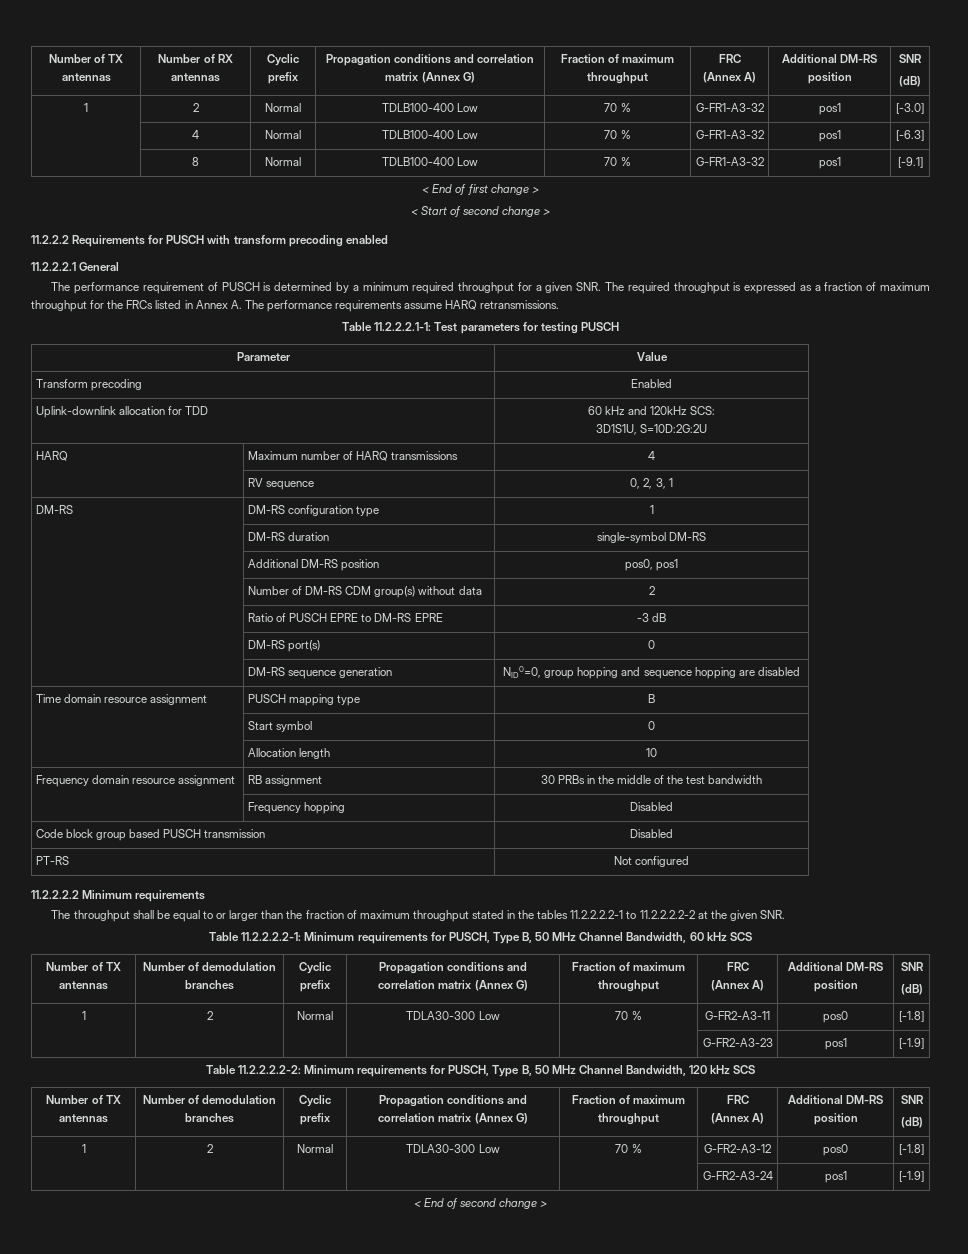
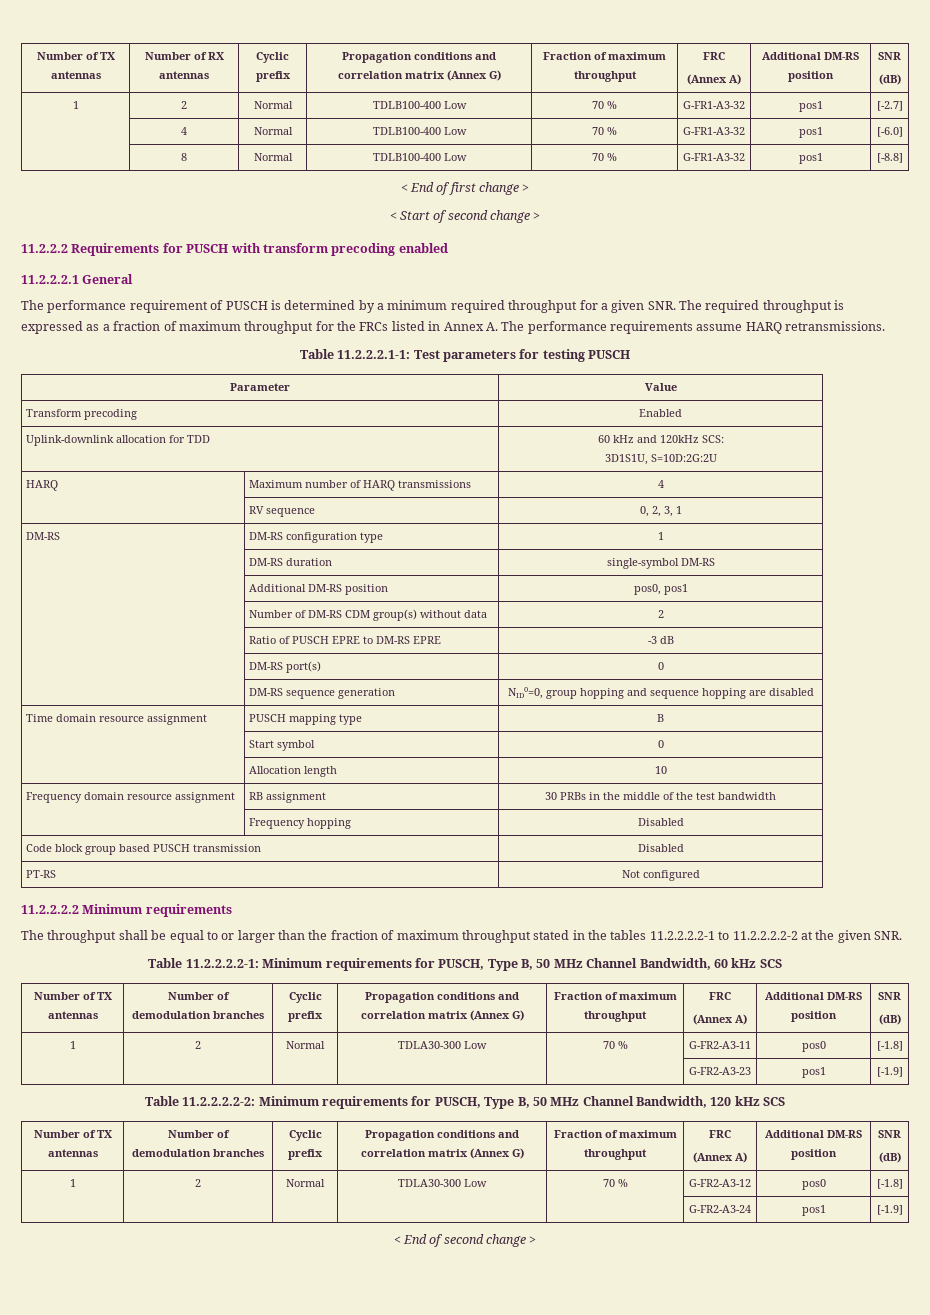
- 1 | 2 | Normal | TDLB100-400 Low | 70 % | G-FR1-A3-32 | pos1 | [-3.0]
+ 1 | 2 | Normal | TDLB100-400 Low | 70 % | G-FR1-A3-32 | pos1 | [-2.7]
- | 4 | Normal | TDLB100-400 Low | 70 % | G-FR1-A3-32 | pos1 | [-6.3]
+ | 4 | Normal | TDLB100-400 Low | 70 % | G-FR1-A3-32 | pos1 | [-6.0]
- | 8 | Normal | TDLB100-400 Low | 70 % | G-FR1-A3-32 | pos1 | [-9.1]
+ | 8 | Normal | TDLB100-400 Low | 70 % | G-FR1-A3-32 | pos1 | [-8.8]

